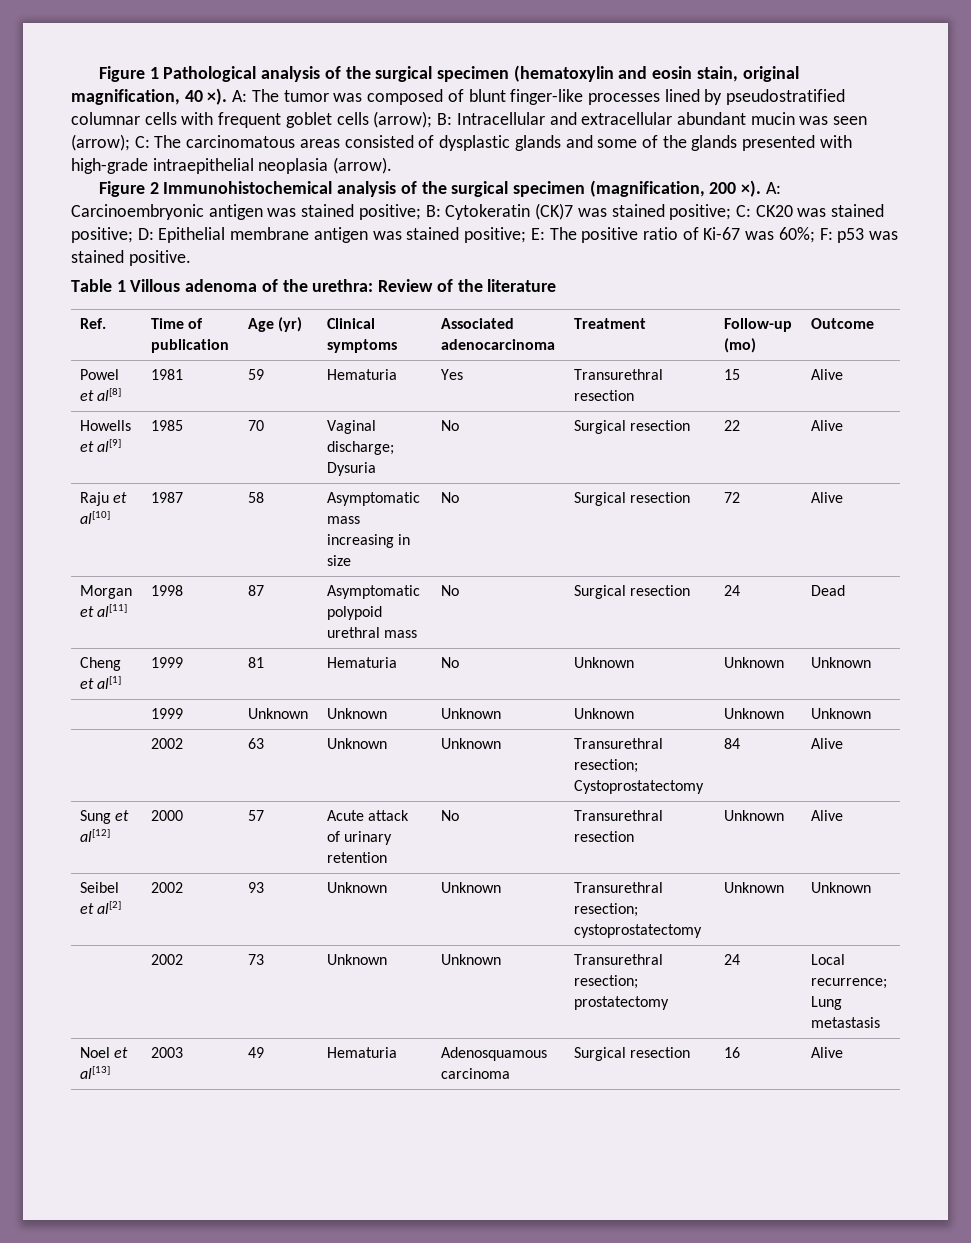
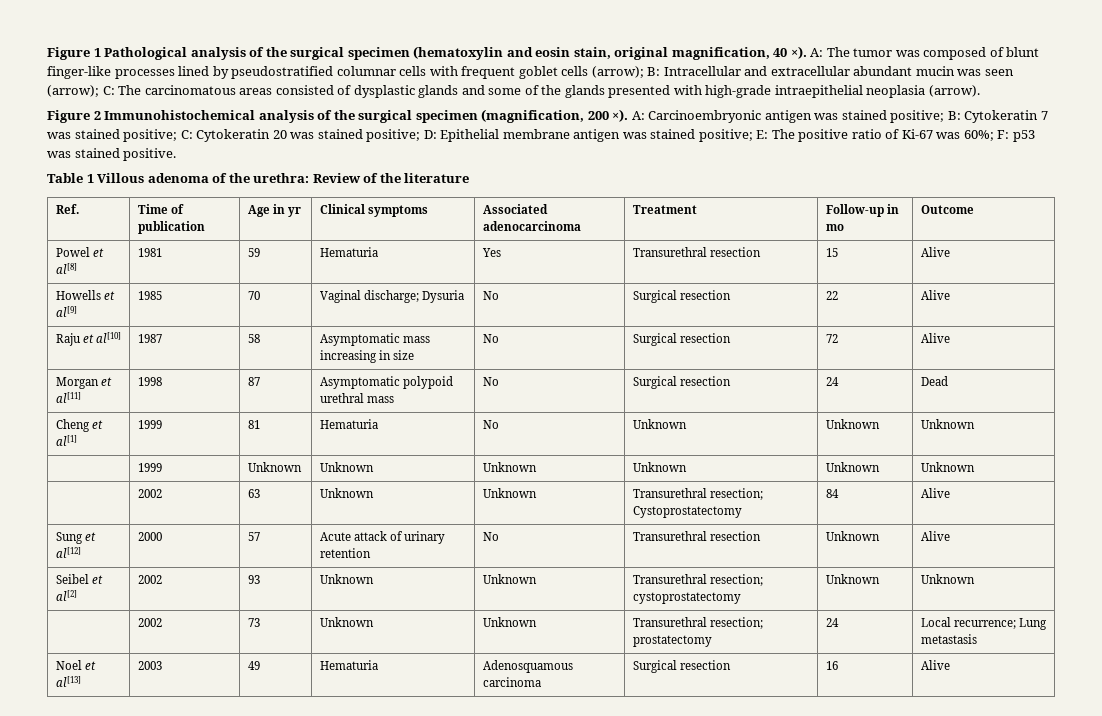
- A: Carcinoembryonic antigen was stained positive; B: Cytokeratin (CK)7 was stained positive; C: CK20 was stained positive; D: Epithelial membrane antigen was stained positive; E: The positive ratio of Ki-67 was 60%; F: p53 was stained positive.
+ A: Carcinoembryonic antigen was stained positive; B: Cytokeratin 7 was stained positive; C: Cytokeratin 20 was stained positive; D: Epithelial membrane antigen was stained positive; E: The positive ratio of Ki-67 was 60%; F: p53 was stained positive.
- Ref. | Time of publication | Age (yr) | Clinical symptoms | Associated adenocarcinoma | Treatment | Follow-up (mo) | Outcome
+ Ref. | Time of publication | Age in yr | Clinical symptoms | Associated adenocarcinoma | Treatment | Follow-up in mo | Outcome

